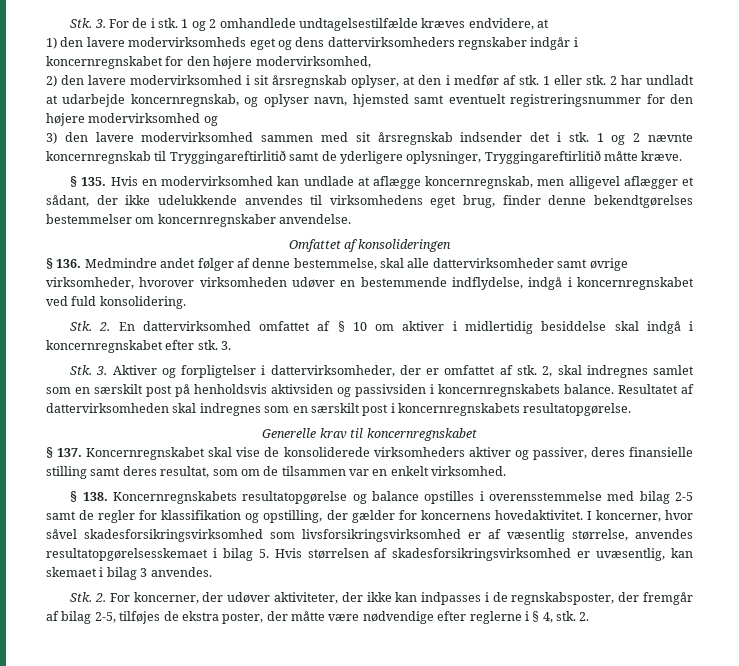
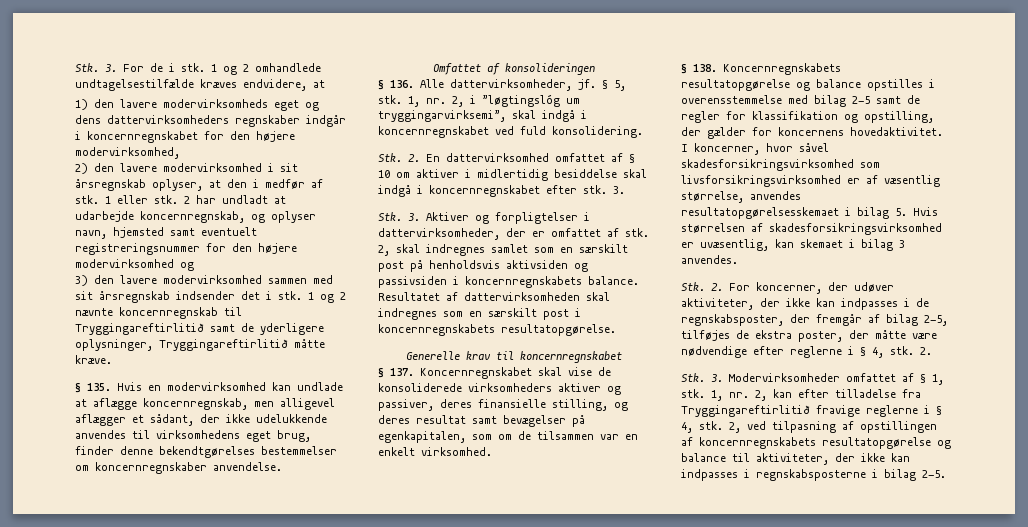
- § 136. Medmindre andet følger af denne bestemmelse, skal alle dattervirksomheder samt øvrige virksomheder, hvorover virksomheden udøver en bestemmende indflydelse, indgå i koncernregnskabet ved fuld konsolidering.
+ § 136. Alle dattervirksomheder, jf. § 5, stk. 1, nr. 2, i ”løgtingslóg um tryggingarvirksemi”, skal indgå i koncernregnskabet ved fuld konsolidering.
- § 137. Koncernregnskabet skal vise de konsoliderede virksomheders aktiver og passiver, deres finansielle stilling samt deres resultat, som om de tilsammen var en enkelt virksomhed.
+ § 137. Koncernregnskabet skal vise de konsoliderede virksomheders aktiver og passiver, deres finansielle stilling, og deres resultat samt bevægelser på egenkapitalen, som om de tilsammen var en enkelt virksomhed.
+ Stk. 3. Modervirksomheder omfattet af § 1, stk. 1, nr. 2, kan efter tilladelse fra Tryggingareftirlitið fravige reglerne i § 4, stk. 2, ved tilpasning af opstillingen af koncernregnskabets resultatopgørelse og balance til aktiviteter, der ikke kan indpasses i regnskabsposterne i bilag 2-5.

